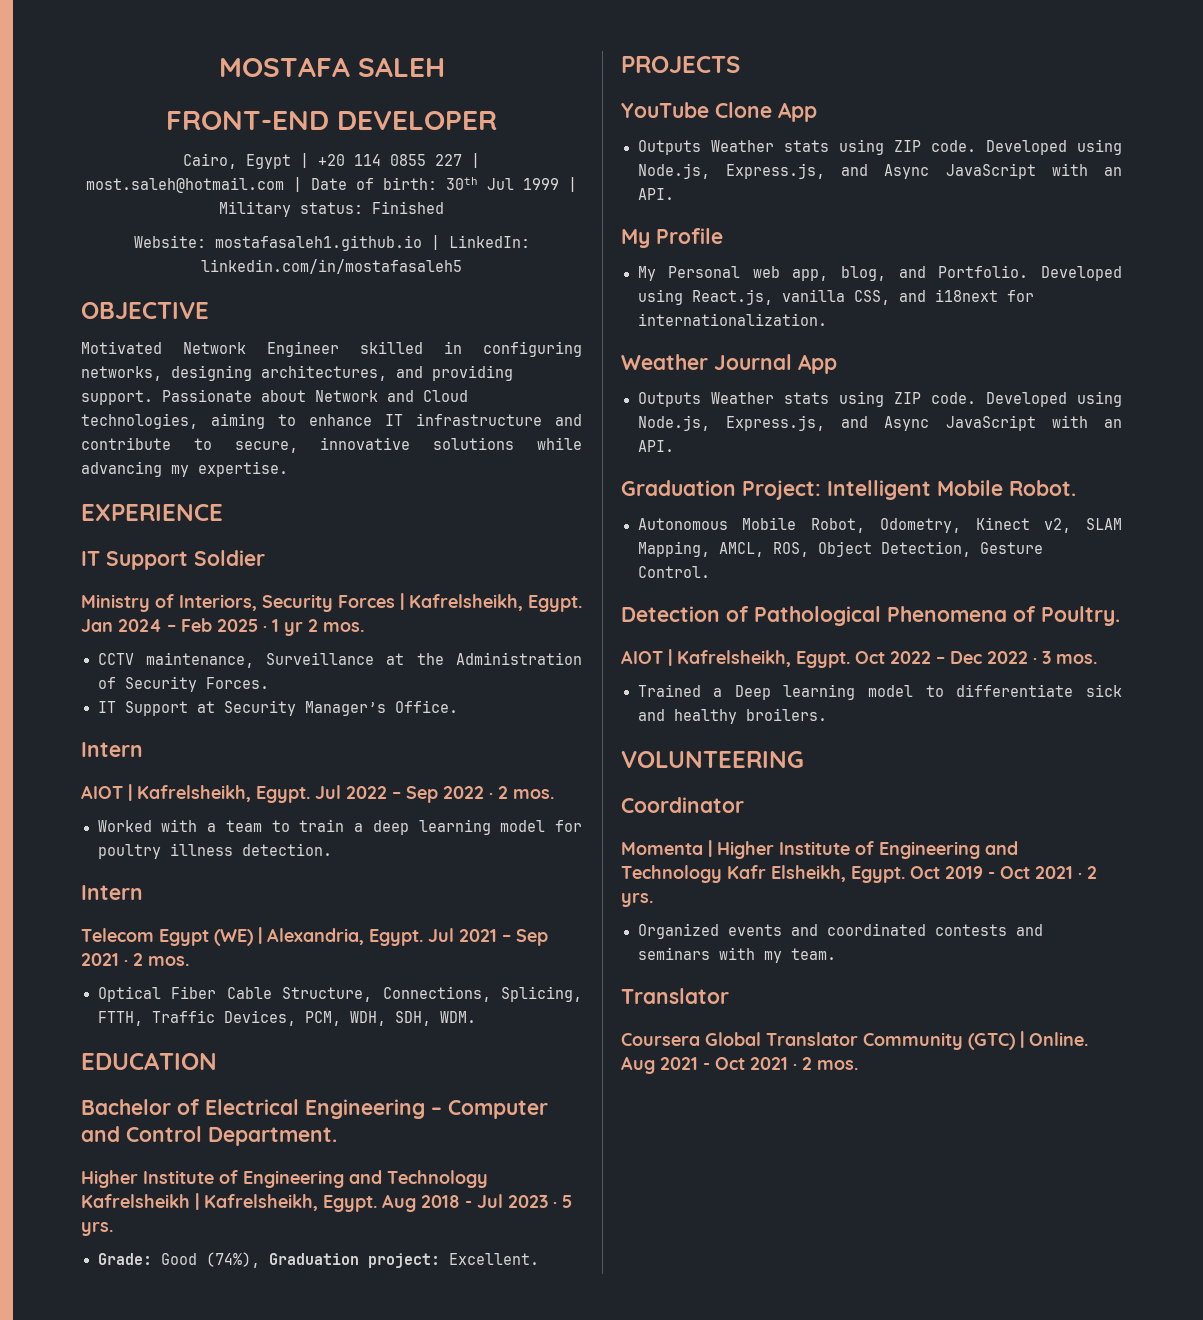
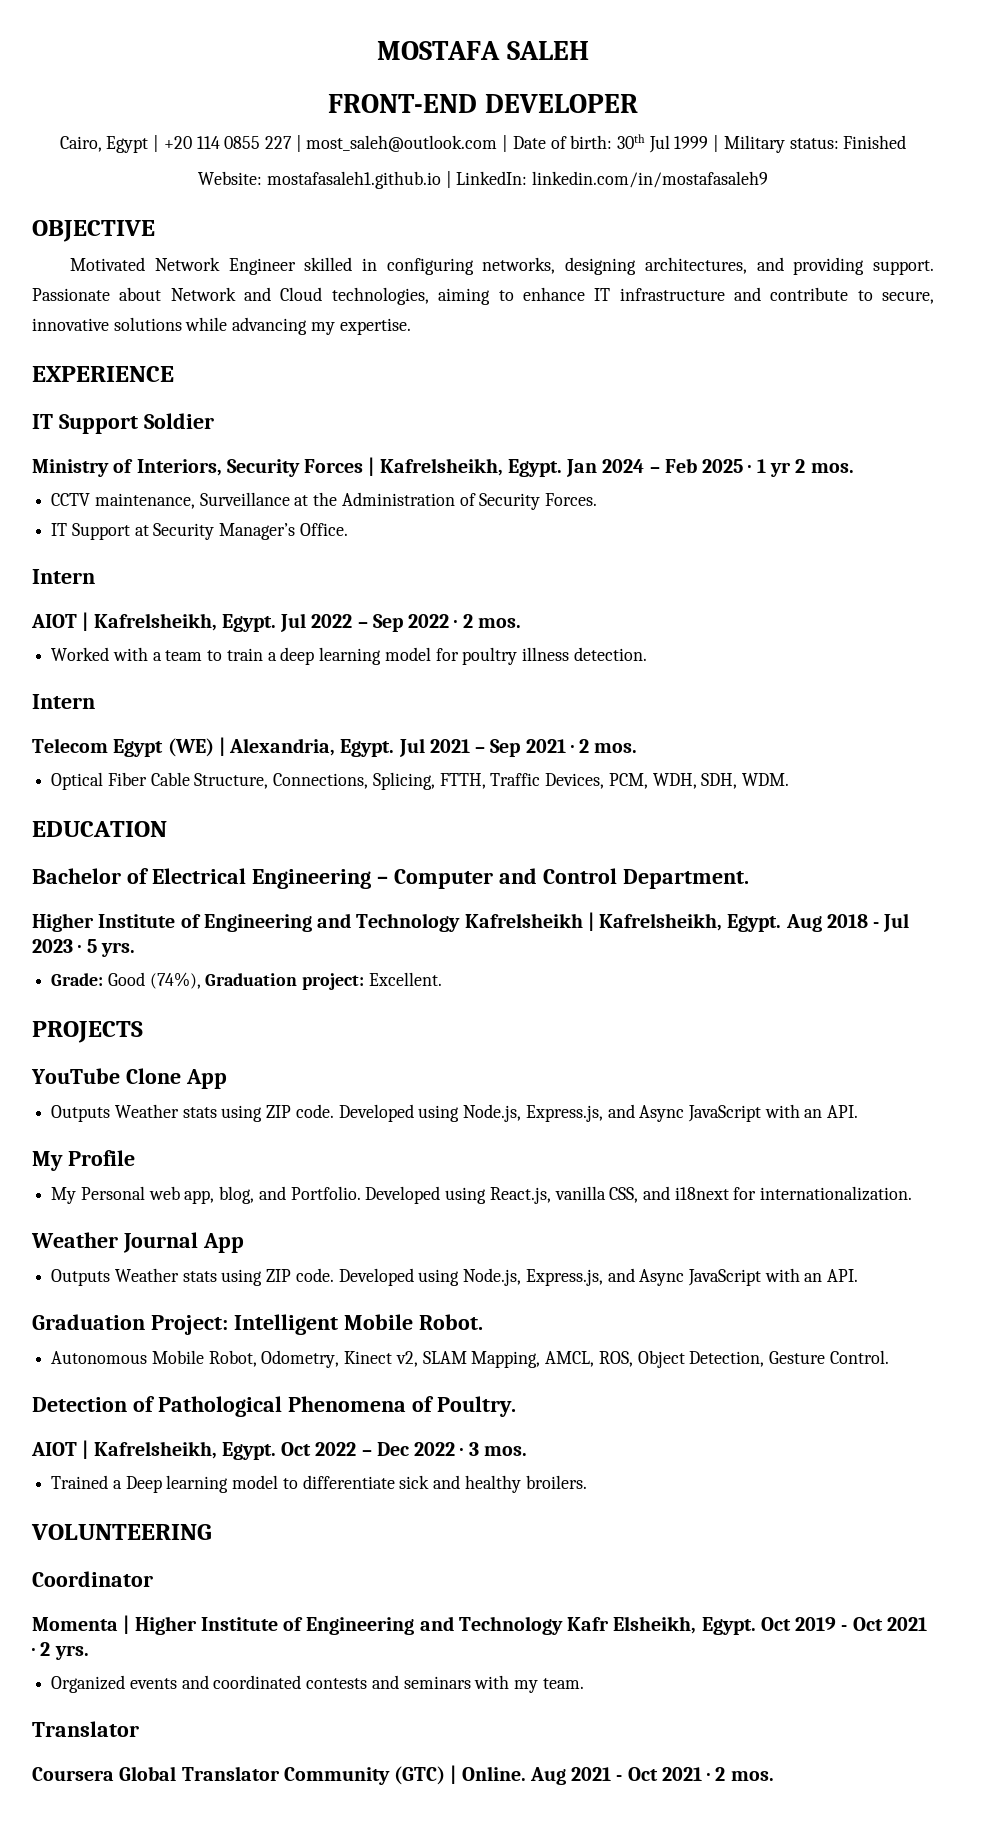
- Cairo, Egypt | +20 114 0855 227 | most.saleh@hotmail.com | Date of birth: 30th Jul 1999 | Military status: Finished
+ Cairo, Egypt | +20 114 0855 227 | most_saleh@outlook.com | Date of birth: 30th Jul 1999 | Military status: Finished
- Website: mostafasaleh1.github.io | LinkedIn: linkedin.com/in/mostafasaleh5
+ Website: mostafasaleh1.github.io | LinkedIn: linkedin.com/in/mostafasaleh9

